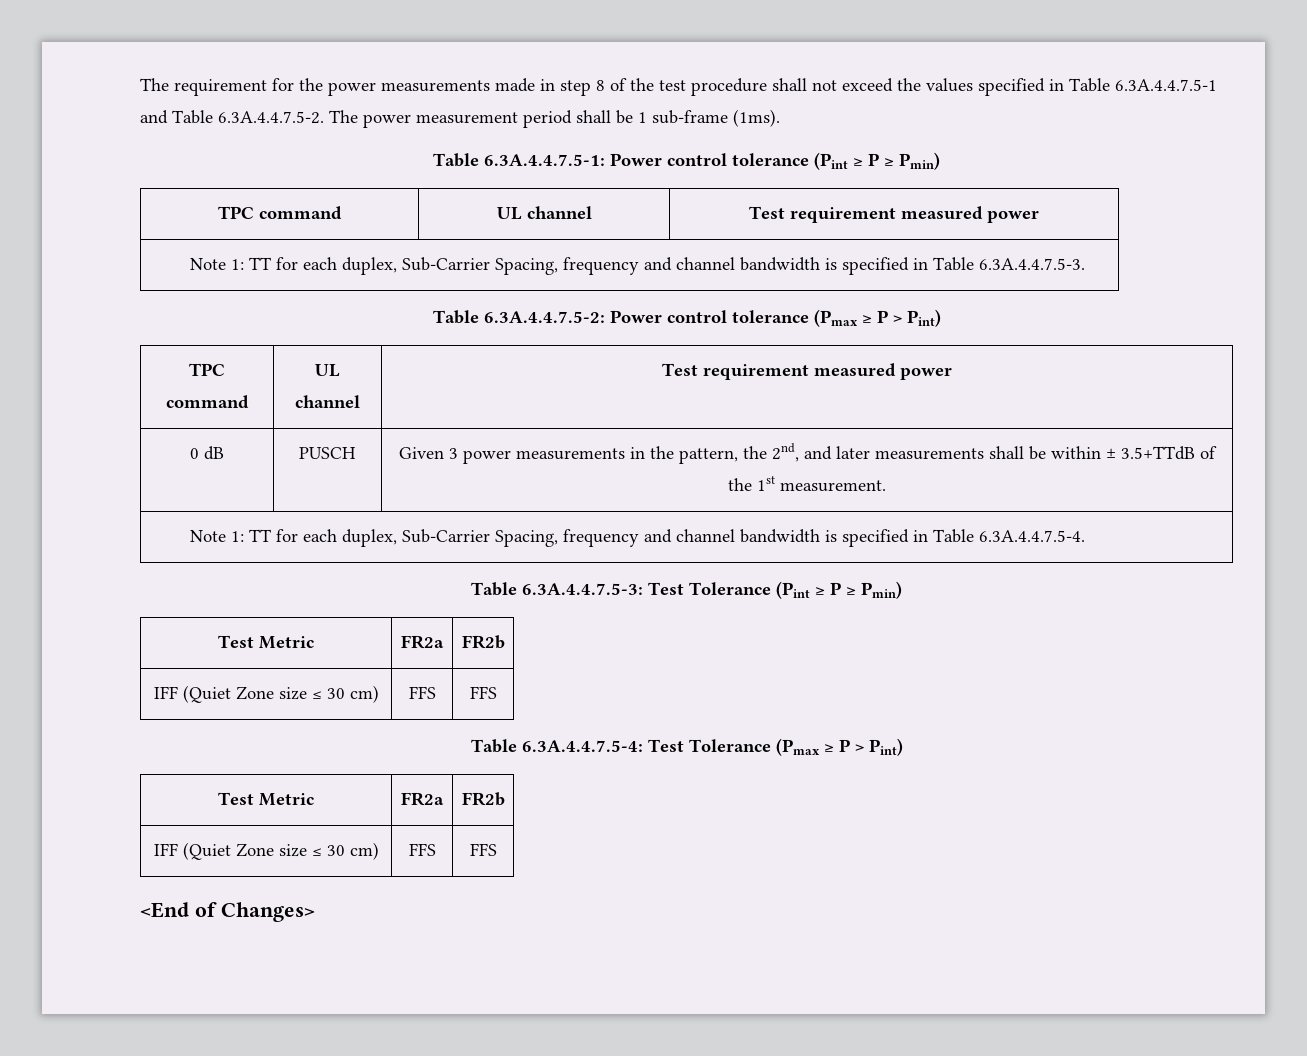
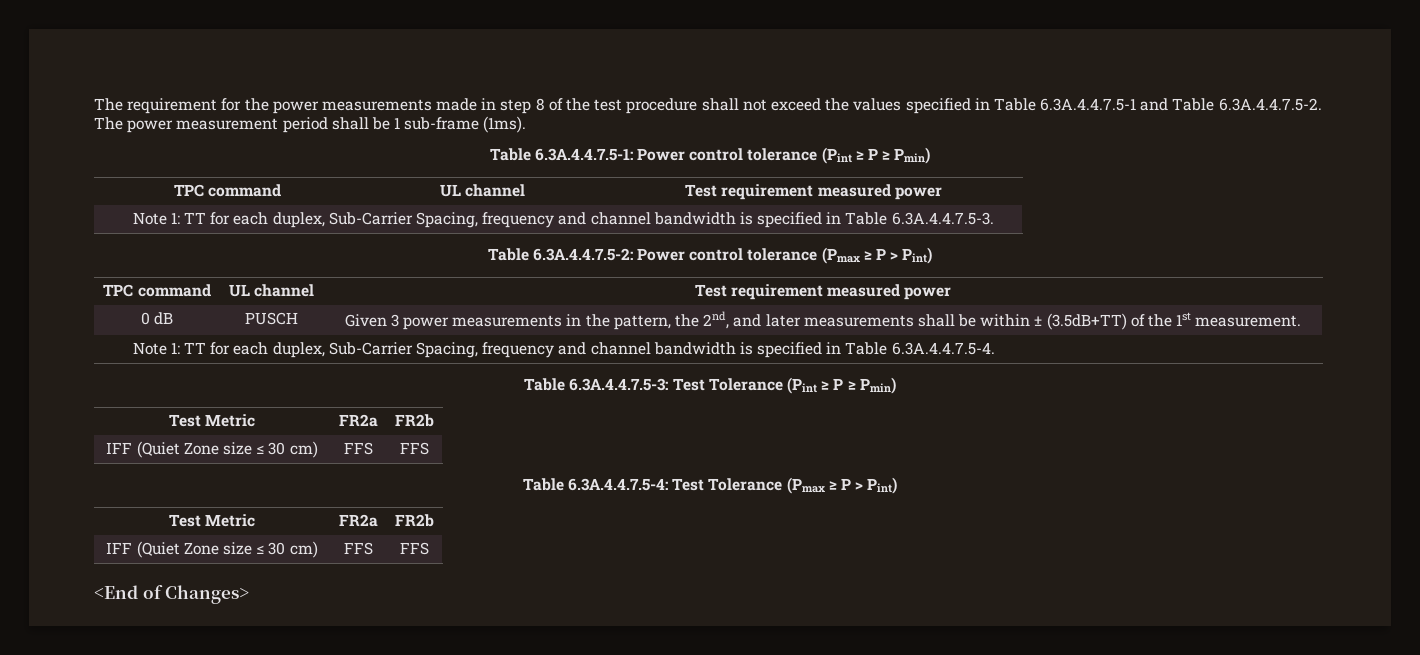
- 0 dB | PUSCH | Given 3 power measurements in the pattern, the 2nd, and later measurements shall be within ± 3.5+TTdB of the 1st measurement.
+ 0 dB | PUSCH | Given 3 power measurements in the pattern, the 2nd, and later measurements shall be within ± (3.5dB+TT) of the 1st measurement.

